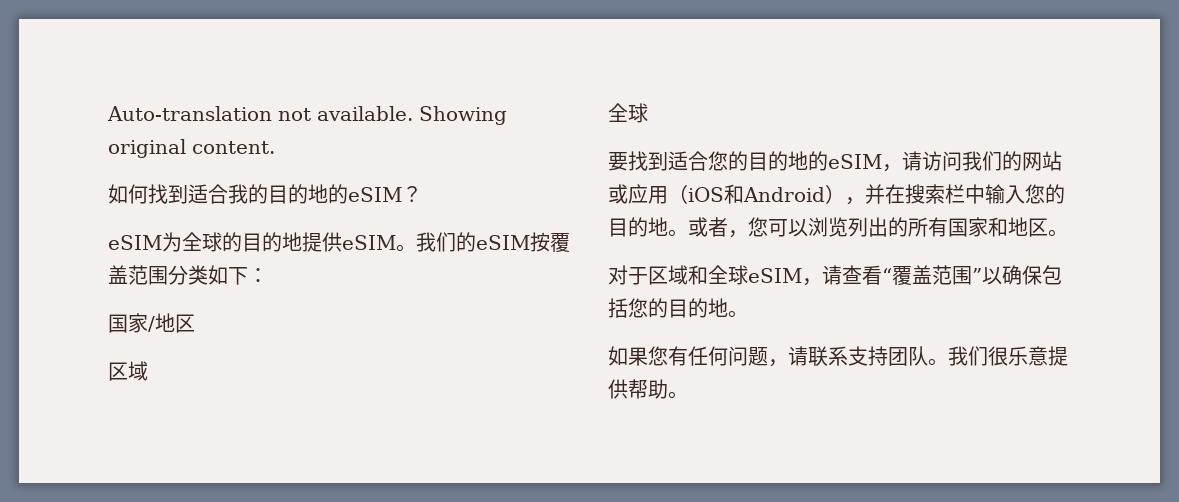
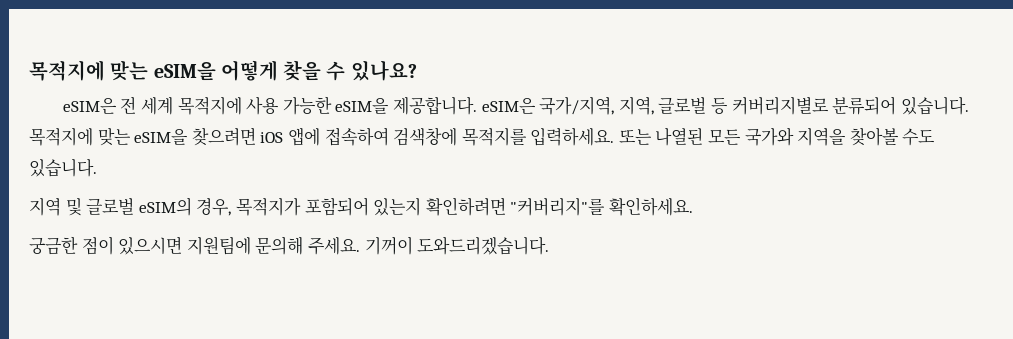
- Auto-translation not available. Showing original content.
- 如何找到适合我的目的地的eSIM？
- eSIM为全球的目的地提供eSIM。我们的eSIM按覆盖范围分类如下：
- 国家/地区
- 区域
- 全球
- 要找到适合您的目的地的eSIM，请访问我们的网站或应用（iOS和Android），并在搜索栏中输入您的目的地。或者，您可以浏览列出的所有国家和地区。
- 对于区域和全球eSIM，请查看“覆盖范围”以确保包括您的目的地。
- 如果您有任何问题，请联系支持团队。我们很乐意提供帮助。
+ 목적지에 맞는 eSIM을 어떻게 찾을 수 있나요?
+ eSIM은 전 세계 목적지에 사용 가능한 eSIM을 제공합니다. eSIM은 국가/지역, 지역, 글로벌 등 커버리지별로 분류되어 있습니다. 목적지에 맞는 eSIM을 찾으려면 iOS 앱에 접속하여 검색창에 목적지를 입력하세요. 또는 나열된 모든 국가와 지역을 찾아볼 수도 있습니다.
+ 지역 및 글로벌 eSIM의 경우, 목적지가 포함되어 있는지 확인하려면 "커버리지"를 확인하세요.
+ 궁금한 점이 있으시면 지원팀에 문의해 주세요. 기꺼이 도와드리겠습니다.

